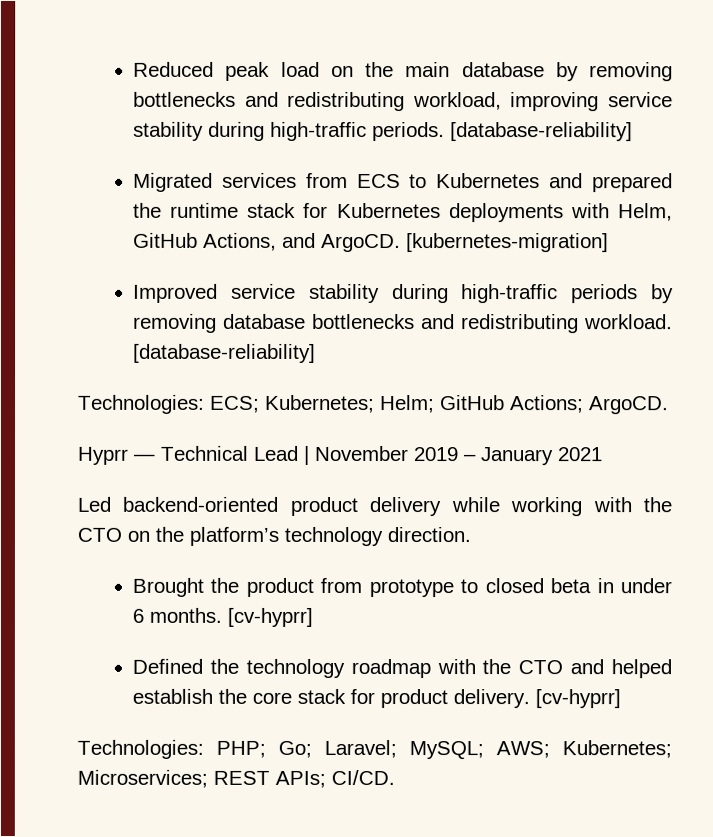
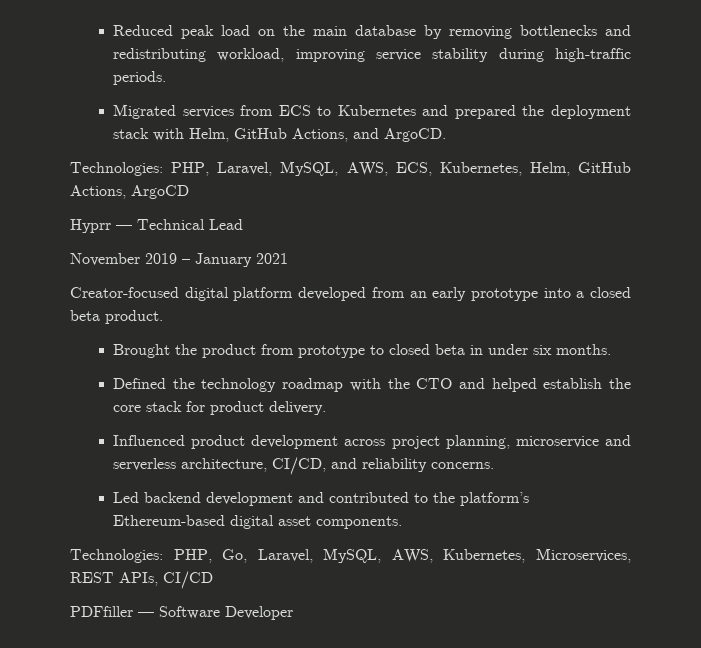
- Reduced peak load on the main database by removing bottlenecks and redistributing workload, improving service stability during high-traffic periods. [database-reliability]
+ Reduced peak load on the main database by removing bottlenecks and redistributing workload, improving service stability during high-traffic periods.
- Migrated services from ECS to Kubernetes and prepared the runtime stack for Kubernetes deployments with Helm, GitHub Actions, and ArgoCD. [kubernetes-migration]
- Improved service stability during high-traffic periods by removing database bottlenecks and redistributing workload. [database-reliability]
- Technologies: ECS; Kubernetes; Helm; GitHub Actions; ArgoCD.
+ Migrated services from ECS to Kubernetes and prepared the deployment stack with Helm, GitHub Actions, and ArgoCD.
+ Technologies: PHP, Laravel, MySQL, AWS, ECS, Kubernetes, Helm, GitHub Actions, ArgoCD
- Hyprr — Technical Lead | November 2019 – January 2021
+ Hyprr — Technical Lead
+ November 2019 – January 2021
- Led backend-oriented product delivery while working with the CTO on the platform’s technology direction.
+ Creator-focused digital platform developed from an early prototype into a closed beta product.
- Brought the product from prototype to closed beta in under 6 months. [cv-hyprr]
+ Brought the product from prototype to closed beta in under six months.
- Defined the technology roadmap with the CTO and helped establish the core stack for product delivery. [cv-hyprr]
- Technologies: PHP; Go; Laravel; MySQL; AWS; Kubernetes; Microservices; REST APIs; CI/CD.
+ Defined the technology roadmap with the CTO and helped establish the core stack for product delivery.
+ Influenced product development across project planning, microservice and serverless architecture, CI/CD, and reliability concerns.
+ Led backend development and contributed to the platform’s Ethereum-based digital asset components.
+ Technologies: PHP, Go, Laravel, MySQL, AWS, Kubernetes, Microservices, REST APIs, CI/CD
+ PDFfiller — Software Developer

